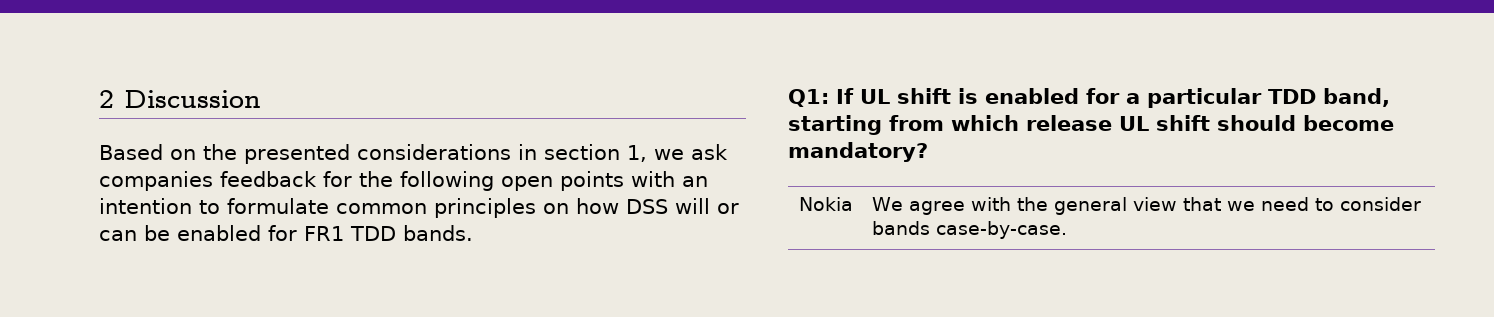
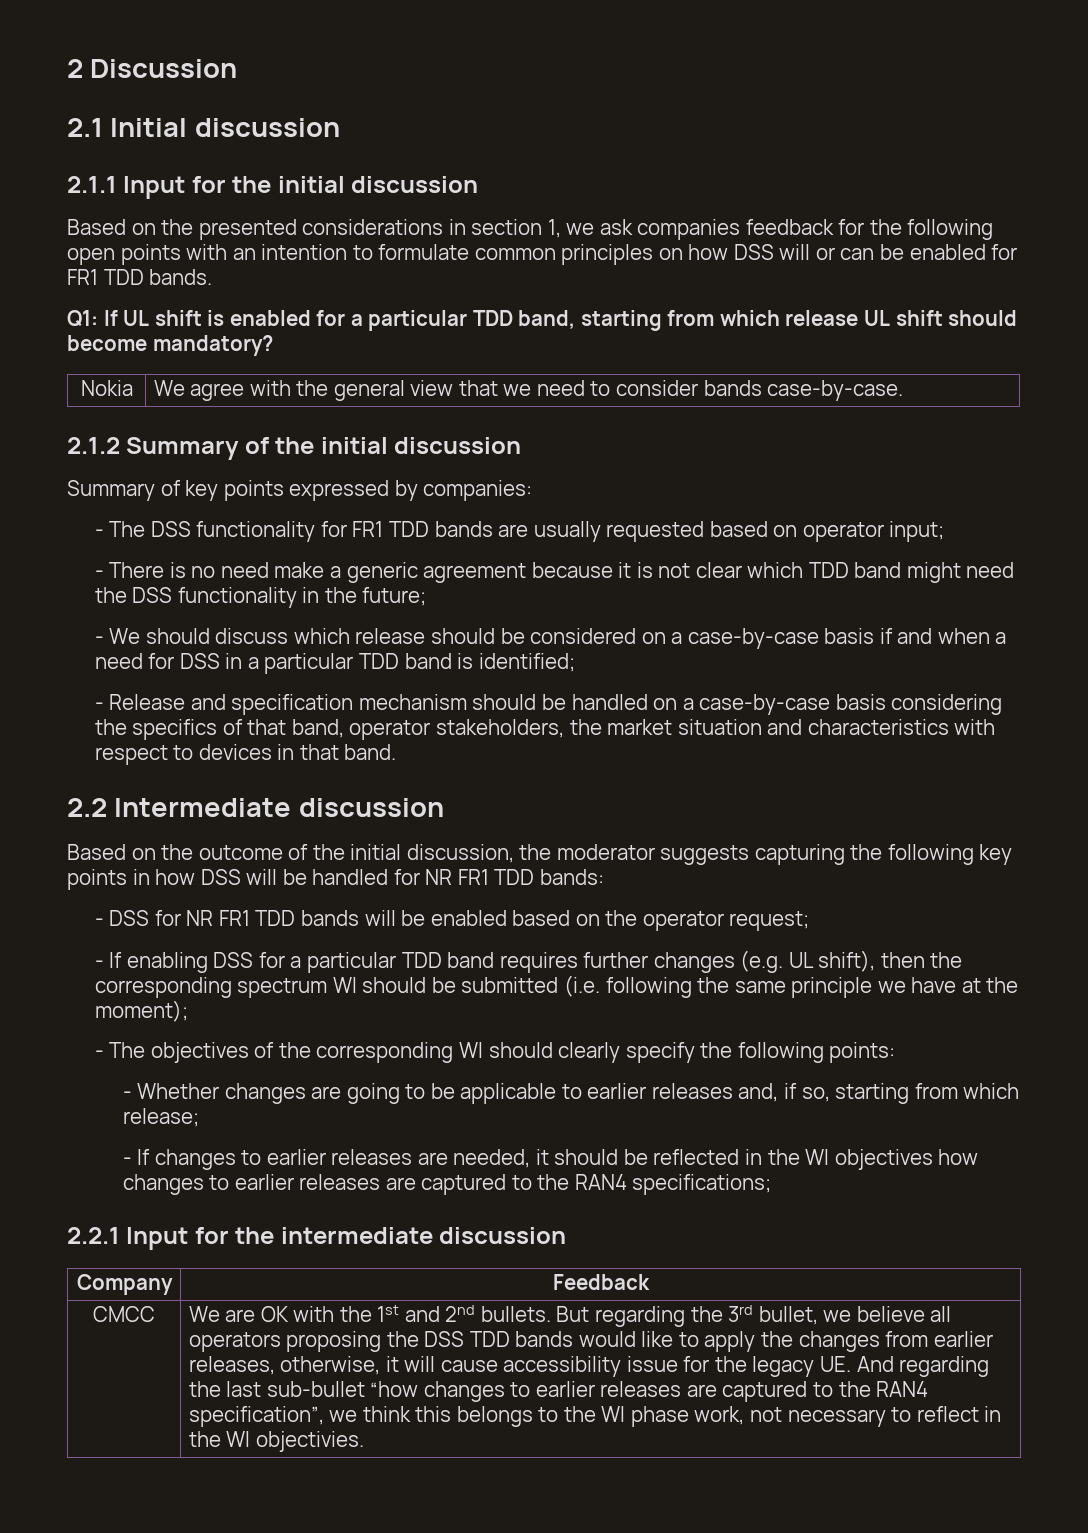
+ 2.1 Initial discussion
+ 2.1.1 Input for the initial discussion
+ 2.1.2 Summary of the initial discussion
+ Summary of key points expressed by companies:
+ - The DSS functionality for FR1 TDD bands are usually requested based on operator input;
+ - There is no need make a generic agreement because it is not clear which TDD band might need the DSS functionality in the future;
+ - We should discuss which release should be considered on a case-by-case basis if and when a need for DSS in a particular TDD band is identified;
+ - Release and specification mechanism should be handled on a case-by-case basis considering the specifics of that band, operator stakeholders, the market situation and characteristics with respect to devices in that band.
+ 2.2 Intermediate discussion
+ Based on the outcome of the initial discussion, the moderator suggests capturing the following key points in how DSS will be handled for NR FR1 TDD bands:
+ - DSS for NR FR1 TDD bands will be enabled based on the operator request;
+ - If enabling DSS for a particular TDD band requires further changes (e.g. UL shift), then the corresponding spectrum WI should be submitted (i.e. following the same principle we have at the moment);
+ - The objectives of the corresponding WI should clearly specify the following points:
+ - Whether changes are going to be applicable to earlier releases and, if so, starting from which release;
+ - If changes to earlier releases are needed, it should be reflected in the WI objectives how changes to earlier releases are captured to the RAN4 specifications;
+ 2.2.1 Input for the intermediate discussion
+ Company | Feedback
+ CMCC | We are OK with the 1st and 2nd bullets. But regarding the 3rd bullet, we believe all operators proposing the DSS TDD bands would like to apply the changes from earlier releases, otherwise, it will cause accessibility issue for the legacy UE. And regarding the last sub-bullet “how changes to earlier releases are captured to the RAN4 specification”, we think this belongs to the WI phase work, not necessary to reflect in the WI objectivies.

